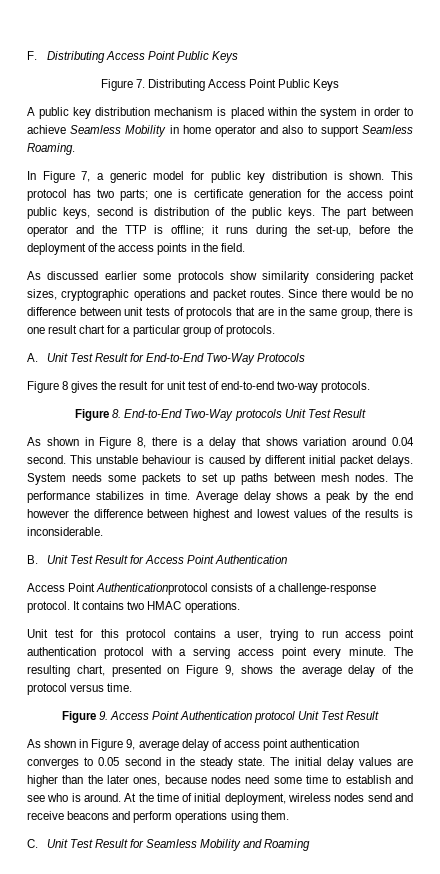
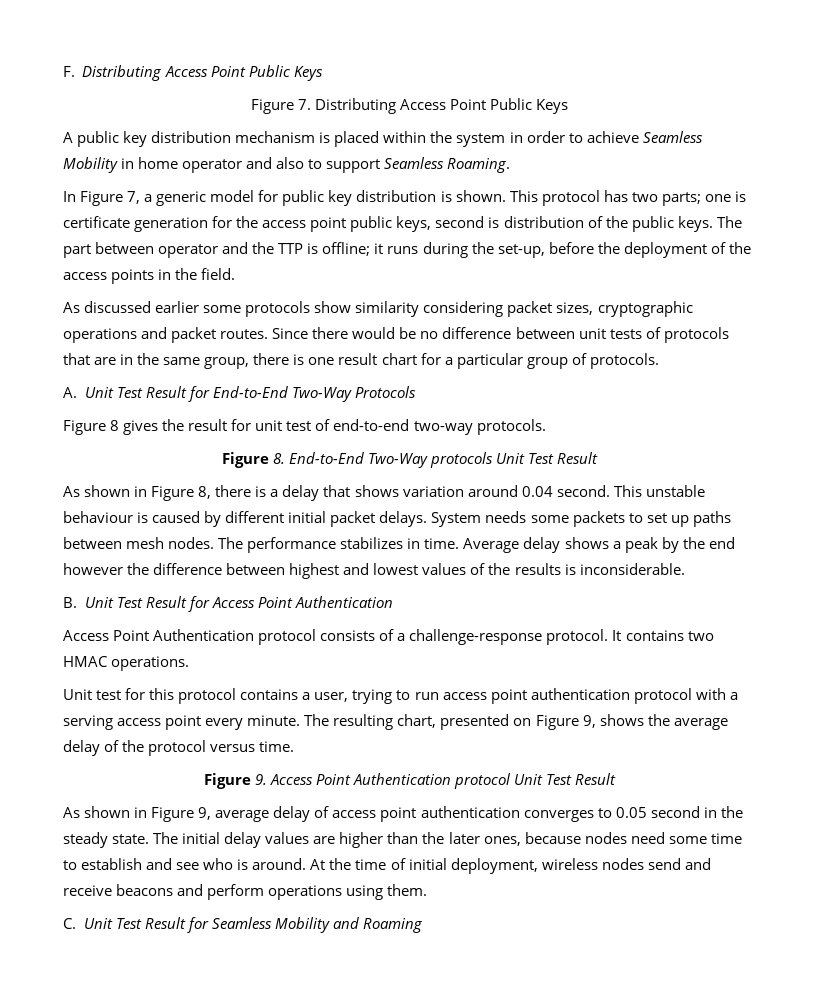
- Access Point Authenticationprotocol consists of a challenge-response protocol.
+ Access Point Authentication protocol consists of a challenge-response protocol.

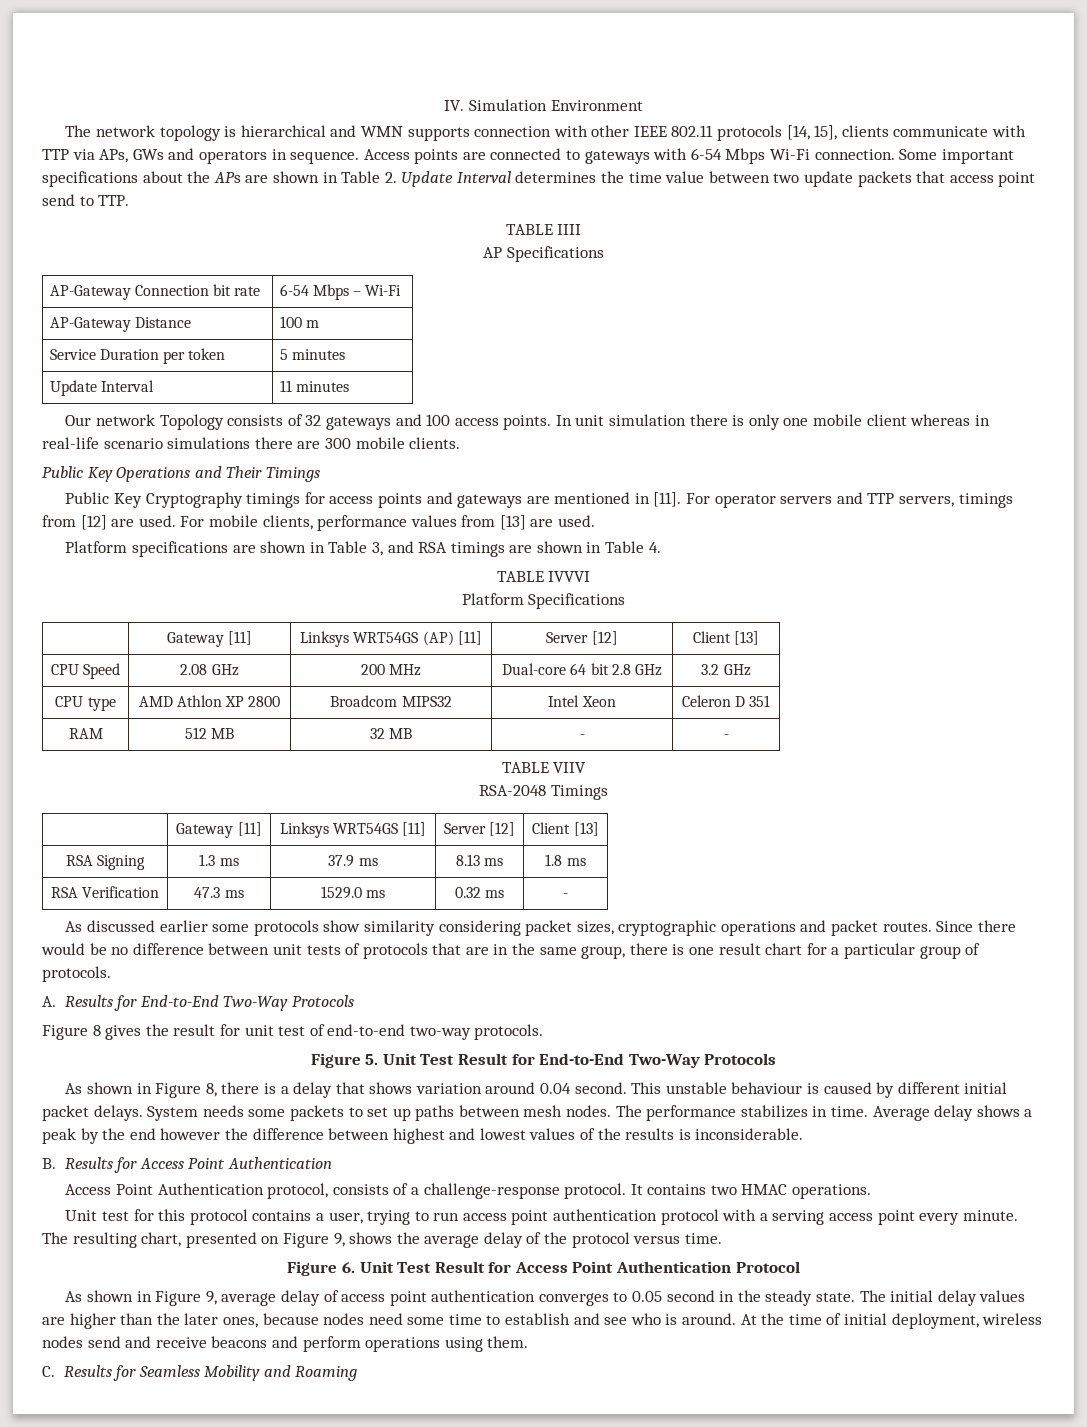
- F. Distributing Access Point Public Keys
- Figure 7. Distributing Access Point Public Keys
- A public key distribution mechanism is placed within the system in order to achieve Seamless Mobility in home operator and also to support Seamless Roaming.
- In Figure 7, a generic model for public key distribution is shown. This protocol has two parts; one is certificate generation for the access point public keys, second is distribution of the public keys. The part between operator and the TTP is offline; it runs during the set-up, before the deployment of the access points in the field.
+ IV. Simulation Environment
+ The network topology is hierarchical and WMN supports connection with other IEEE 802.11 protocols [14, 15], clients communicate with TTP via APs, GWs and operators in sequence. Access points are connected to gateways with 6-54 Mbps Wi-Fi connection. Some important specifications about the APs are shown in Table 2. Update Interval determines the time value between two update packets that access point send to TTP.
+ TABLE IIII
+ AP Specifications
+ AP-Gateway Connection bit rate | 6-54 Mbps – Wi-Fi
+ AP-Gateway Distance | 100 m
+ Service Duration per token | 5 minutes
+ Update Interval | 11 minutes
+ Our network Topology consists of 32 gateways and 100 access points. In unit simulation there is only one mobile client whereas in real-life scenario simulations there are 300 mobile clients.
+ Public Key Operations and Their Timings
+ Public Key Cryptography timings for access points and gateways are mentioned in [11]. For operator servers and TTP servers, timings from [12] are used. For mobile clients, performance values from [13] are used.
+ Platform specifications are shown in Table 3, and RSA timings are shown in Table 4.
+ TABLE IVVVI
+ Platform Specifications
+ | Gateway [11] | Linksys WRT54GS (AP) [11] | Server [12] | Client [13]
+ CPU Speed | 2.08 GHz | 200 MHz | Dual-core 64 bit 2.8 GHz | 3.2 GHz
+ CPU type | AMD Athlon XP 2800 | Broadcom MIPS32 | Intel Xeon | Celeron D 351
+ RAM | 512 MB | 32 MB | - | -
+ TABLE VIIV
+ RSA-2048 Timings
+ | Gateway [11] | Linksys WRT54GS [11] | Server [12] | Client [13]
+ RSA Signing | 1.3 ms | 37.9 ms | 8.13 ms | 1.8 ms
+ RSA Verification | 47.3 ms | 1529.0 ms | 0.32 ms | -
- A. Unit Test Result for End-to-End Two-Way Protocols
+ A. Results for End-to-End Two-Way Protocols
- Figure 8. End-to-End Two-Way protocols Unit Test Result
+ Figure 5. Unit Test Result for End-to-End Two-Way Protocols
- B. Unit Test Result for Access Point Authentication
+ B. Results for Access Point Authentication
- Access Point Authentication protocol consists of a challenge-response protocol.
+ Access Point Authentication protocol, consists of a challenge-response protocol.
- Figure 9. Access Point Authentication protocol Unit Test Result
+ Figure 6. Unit Test Result for Access Point Authentication Protocol
- C. Unit Test Result for Seamless Mobility and Roaming
+ C. Results for Seamless Mobility and Roaming

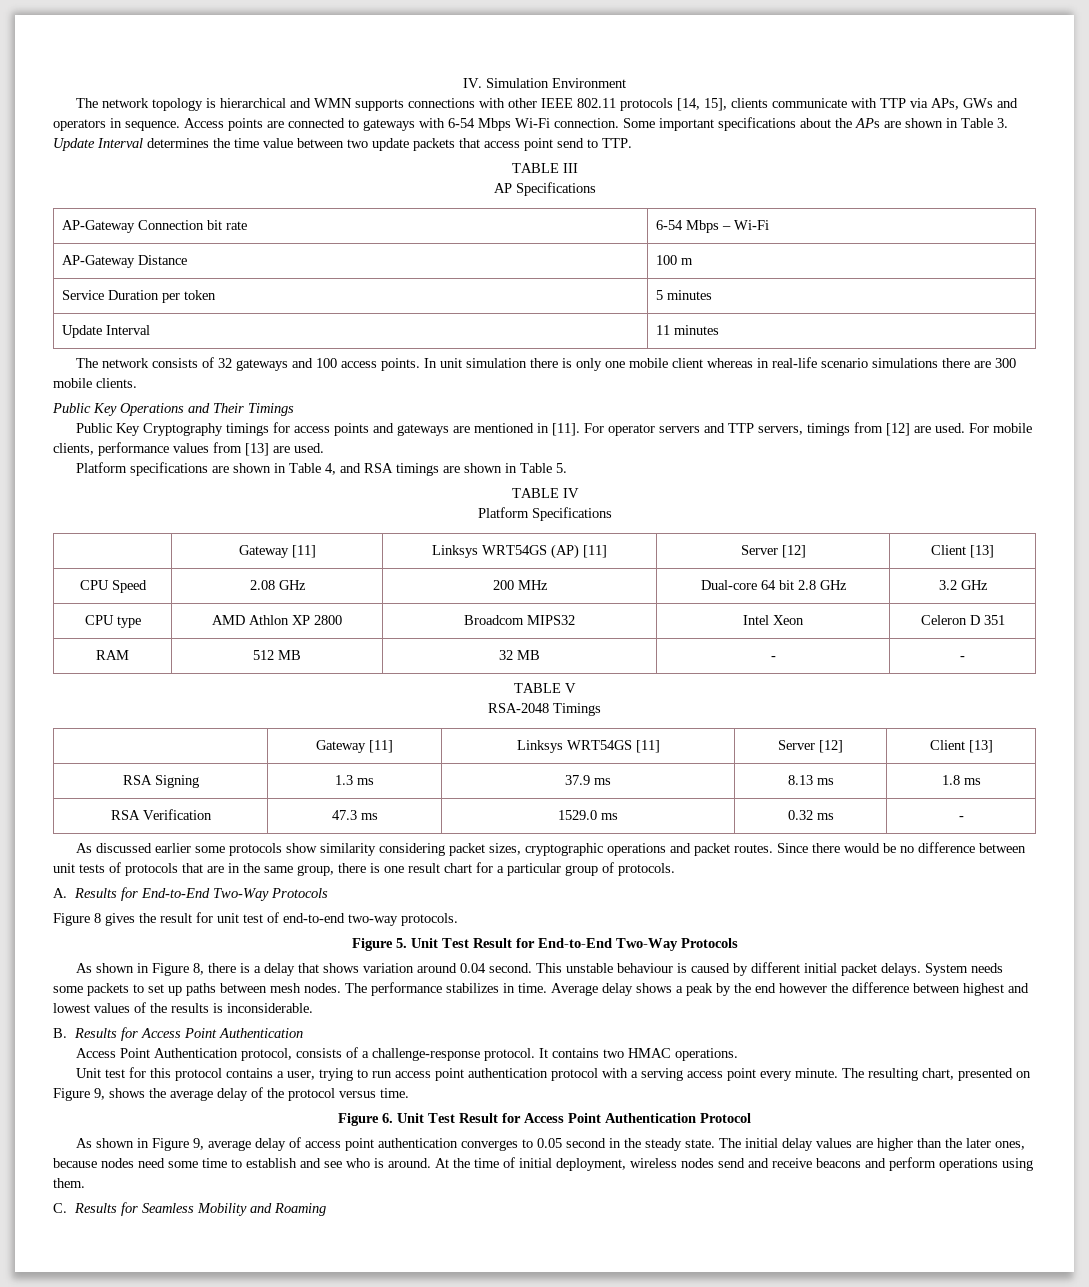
- The network topology is hierarchical and WMN supports connection with other IEEE 802.11 protocols [14, 15], clients communicate with TTP via APs, GWs and operators in sequence.
+ The network topology is hierarchical and WMN supports connections with other IEEE 802.11 protocols [14, 15], clients communicate with TTP via APs, GWs and operators in sequence.
- Some important specifications about the APs are shown in Table 2. Update Interval determines the time value between two update packets that access point send to TTP.
+ Some important specifications about the APs are shown in Table 3. Update Interval determines the time value between two update packets that access point send to TTP.
- TABLE IIII
+ TABLE III
- Our network Topology consists of 32 gateways and 100 access points.
+ The network consists of 32 gateways and 100 access points.
- Platform specifications are shown in Table 3, and RSA timings are shown in Table 4.
- TABLE IVVVI
+ Platform specifications are shown in Table 4, and RSA timings are shown in Table 5.
+ TABLE IV
- TABLE VIIV
+ TABLE V

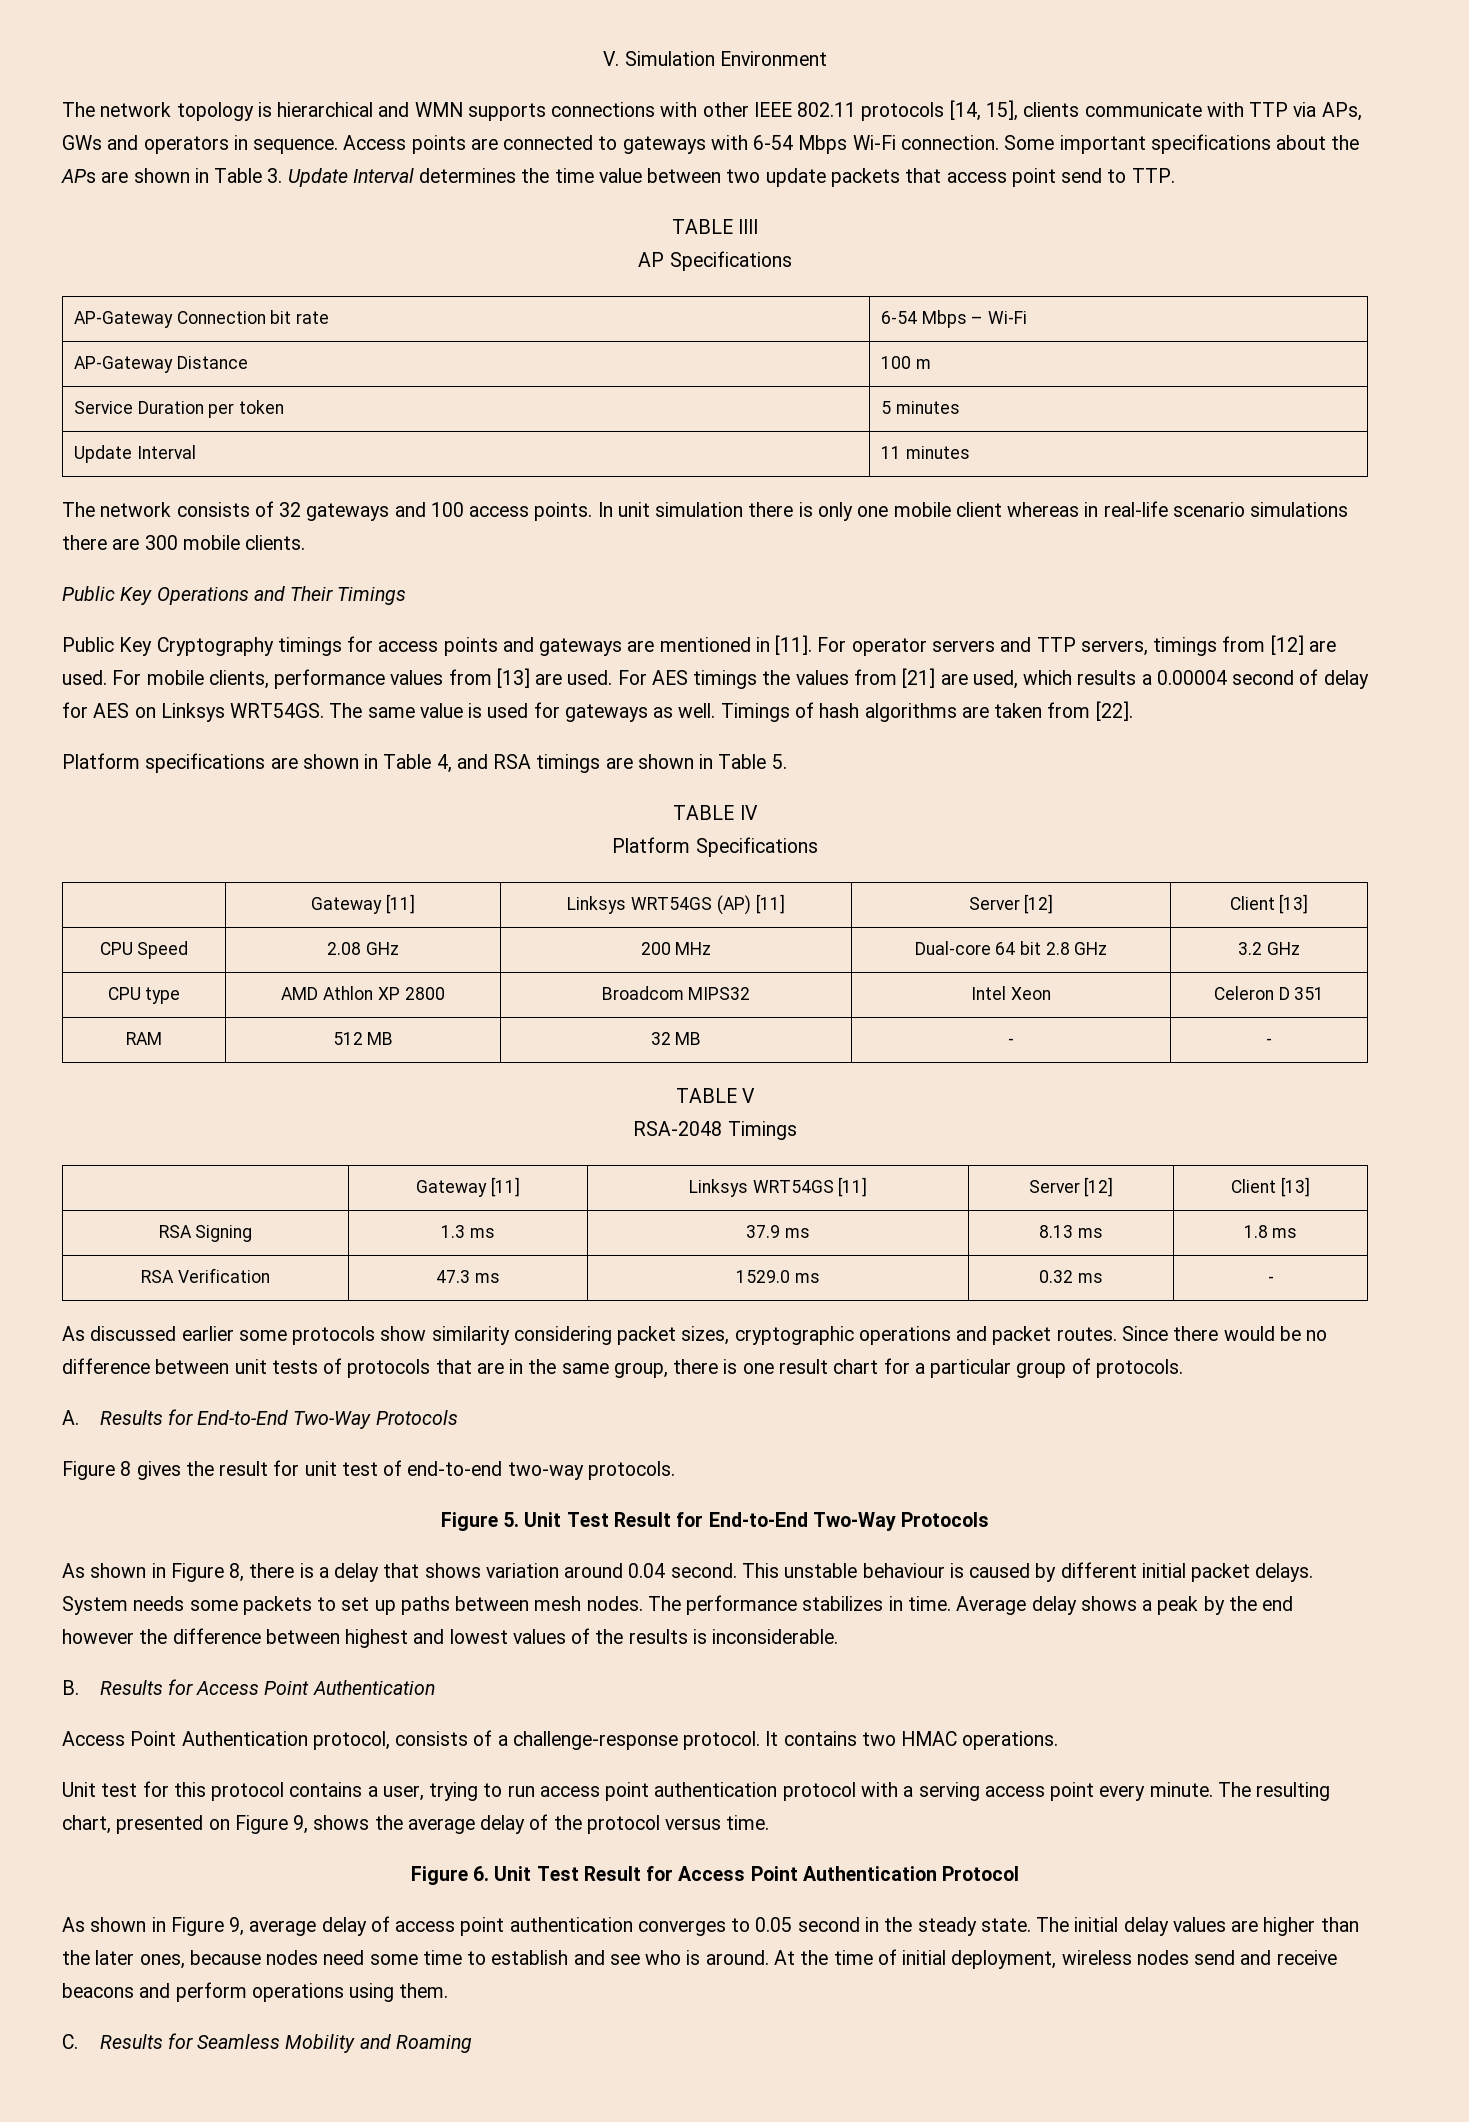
- IV. Simulation Environment
+ V. Simulation Environment
- TABLE III
+ TABLE IIII
+ For AES timings the values from [21] are used, which results a 0.00004 second of delay for AES on Linksys WRT54GS. The same value is used for gateways as well. Timings of hash algorithms are taken from [22].

